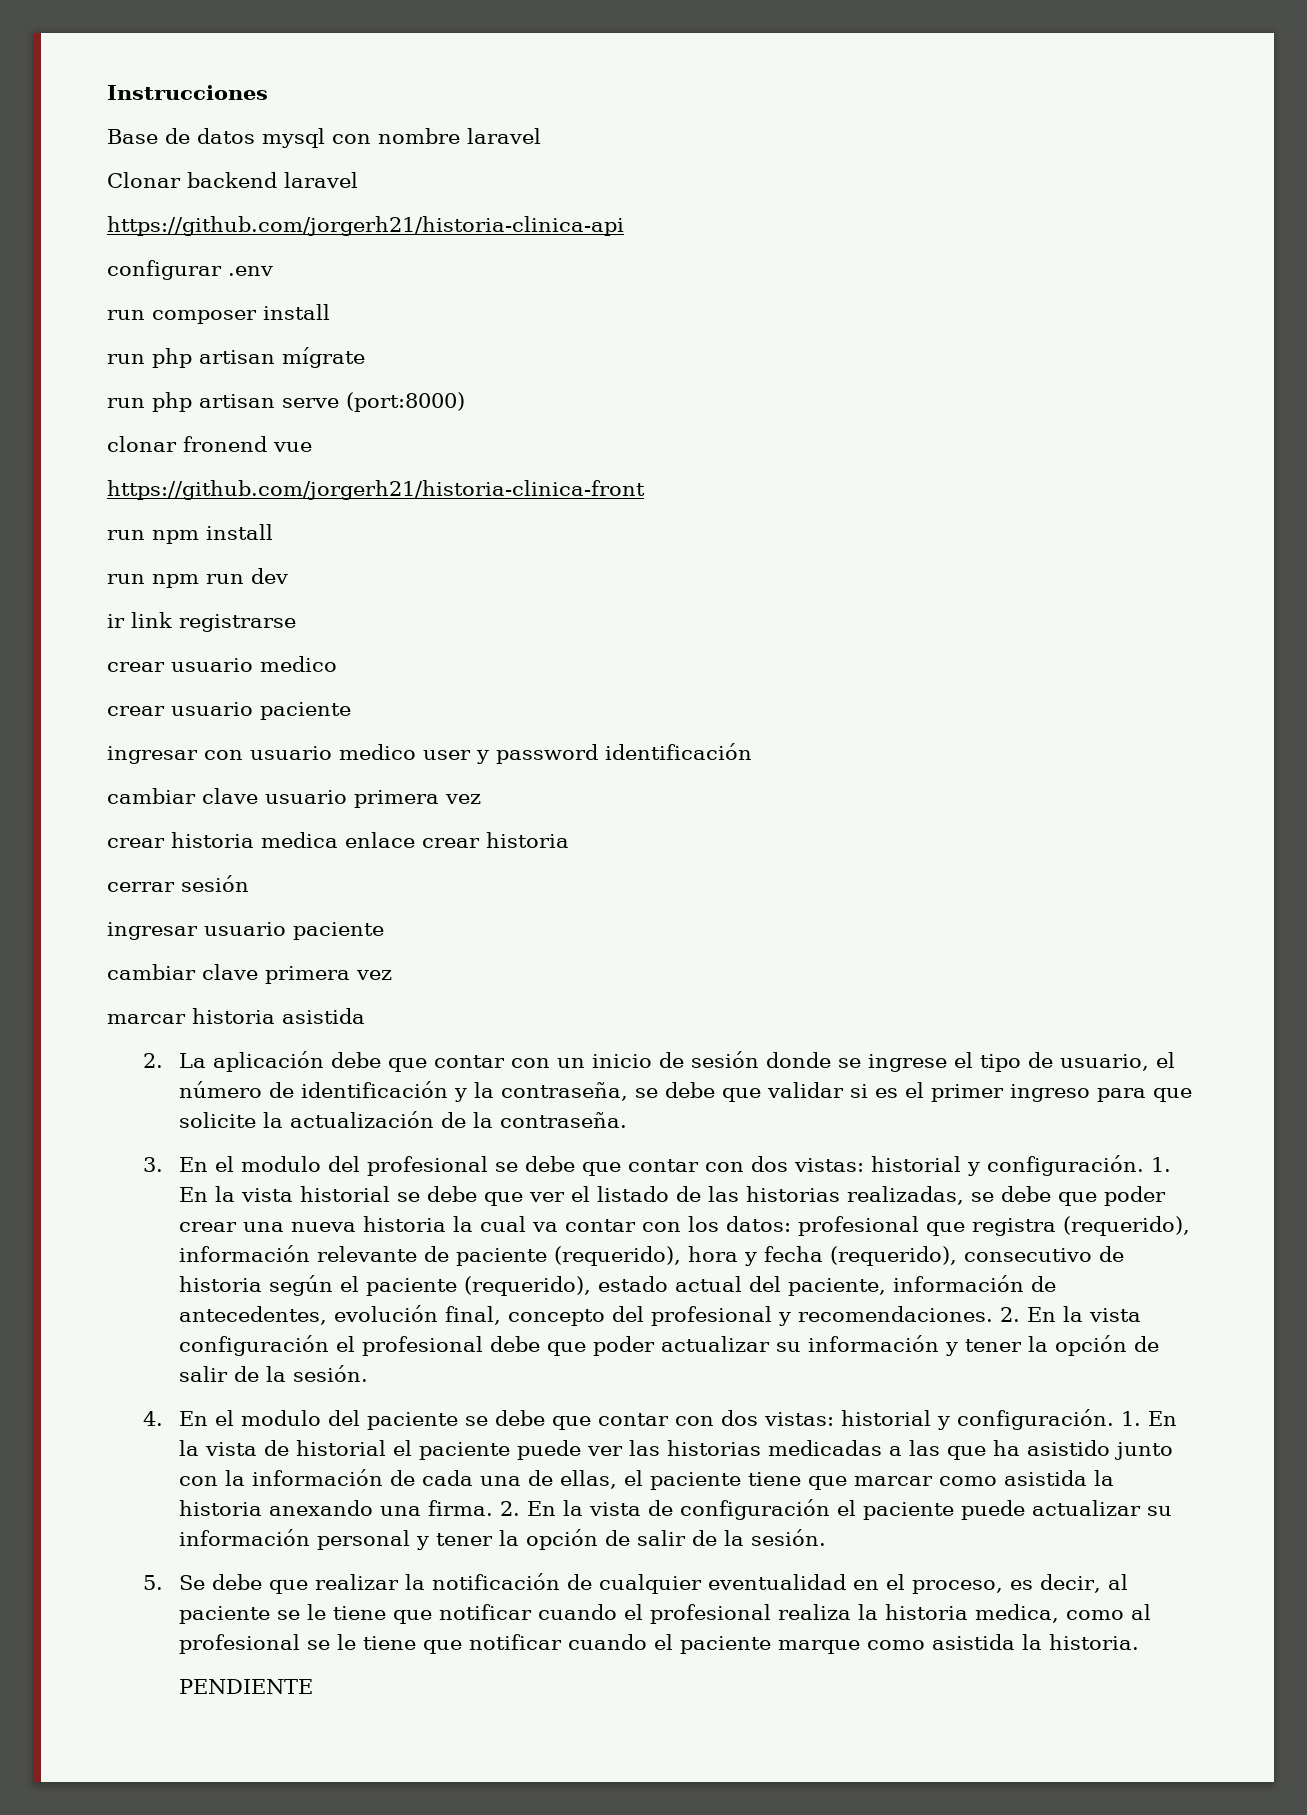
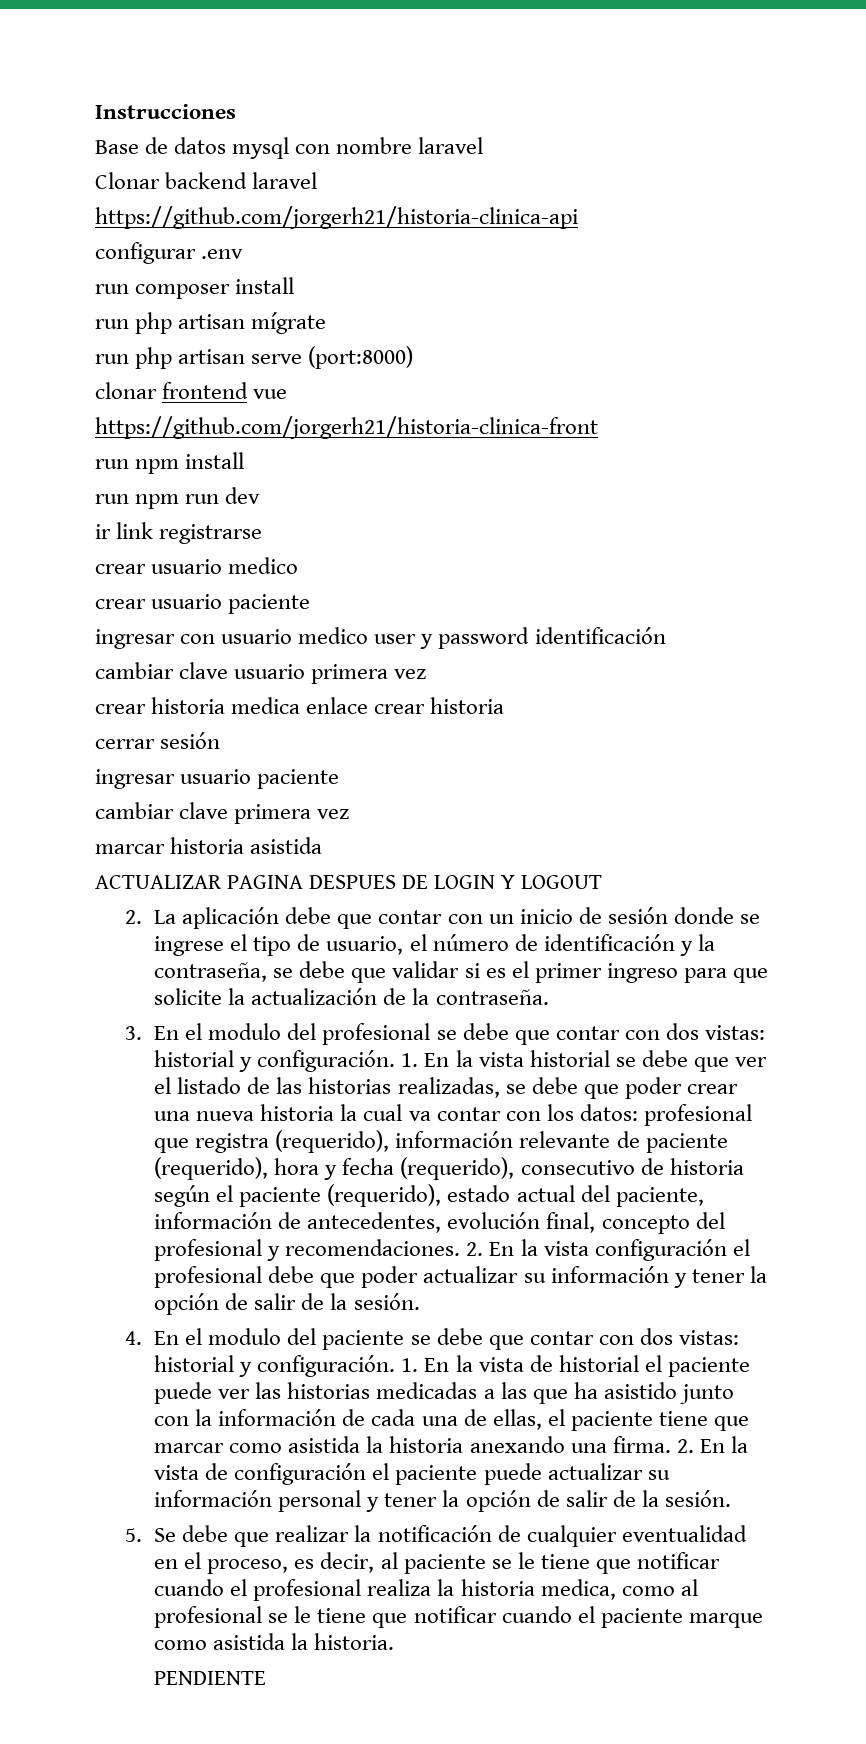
- clonar fronend vue
+ clonar frontend vue
+ ACTUALIZAR PAGINA DESPUES DE LOGIN Y LOGOUT

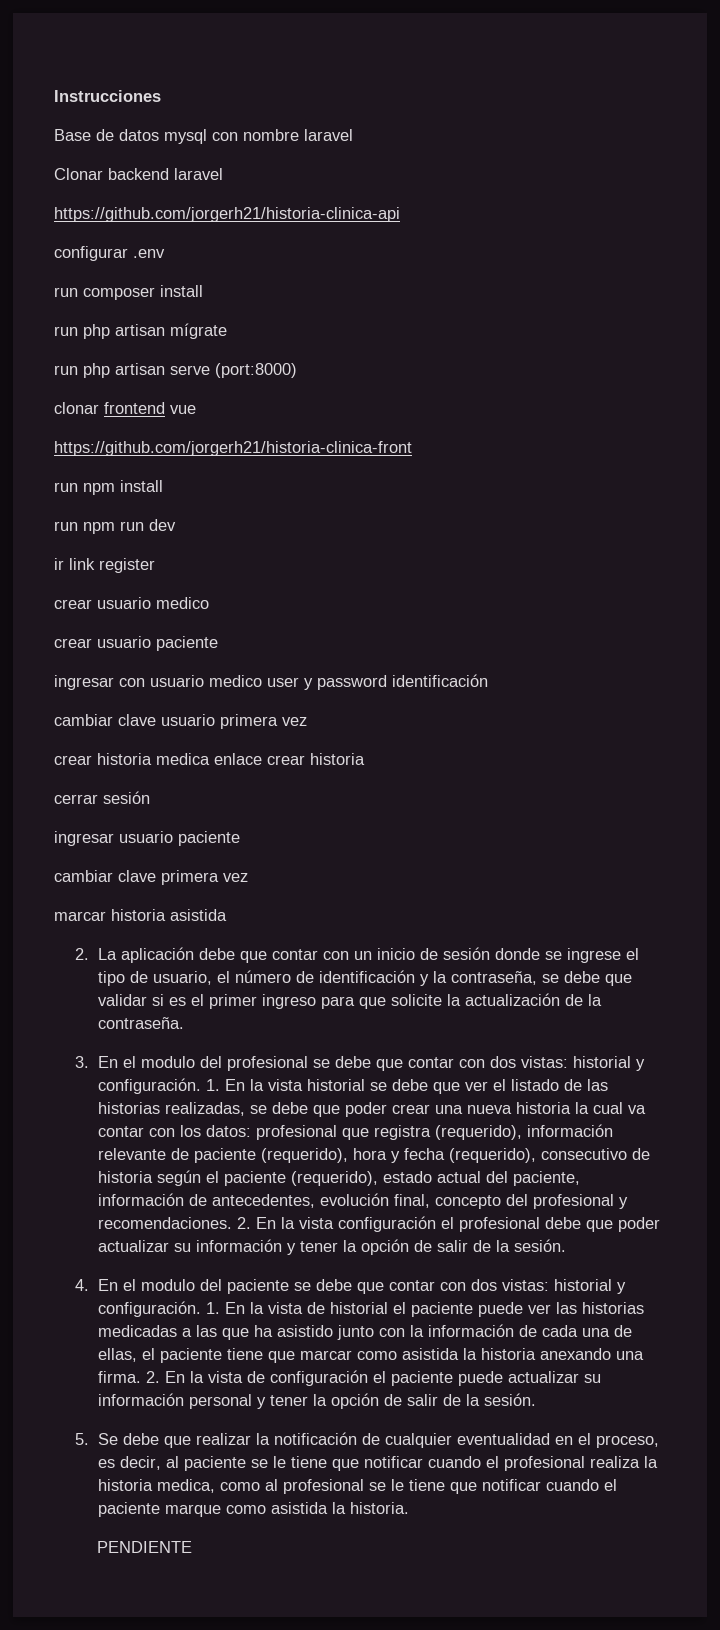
- ir link registrarse
+ ir link register
- ACTUALIZAR PAGINA DESPUES DE LOGIN Y LOGOUT

